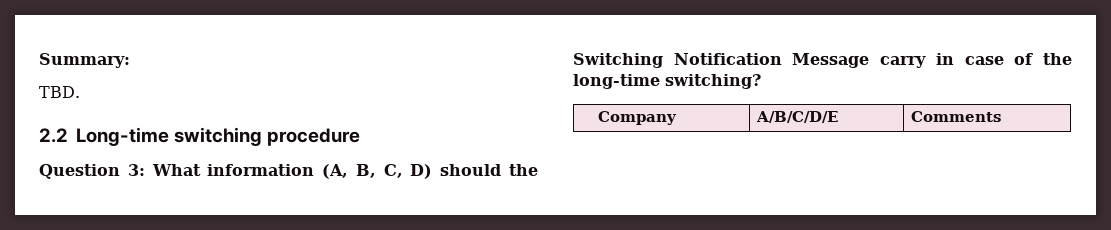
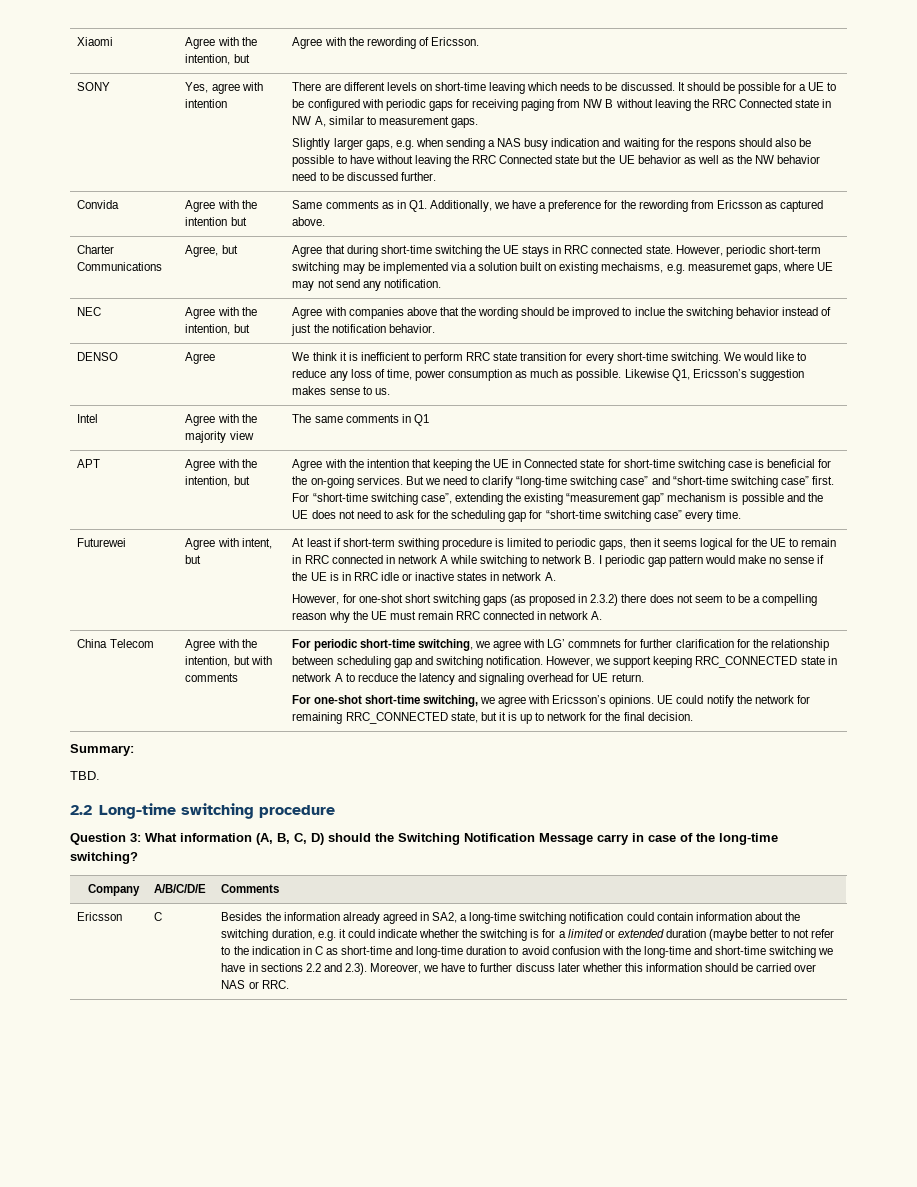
+ Xiaomi | Agree with the intention, but | Agree with the rewording of Ericsson.
+ SONY | Yes, agree with intention | There are different levels on short-time leaving which needs to be discussed. It should be possible for a UE to be configured with periodic gaps for receiving paging from NW B without leaving the RRC Connected state in NW A, similar to measurement gaps.
+ Slightly larger gaps, e.g. when sending a NAS busy indication and waiting for the respons should also be possible to have without leaving the RRC Connected state but the UE behavior as well as the NW behavior need to be discussed further.
+ Convida | Agree with the intention but | Same comments as in Q1. Additionally, we have a preference for the rewording from Ericsson as captured above.
+ Charter Communications | Agree, but | Agree that during short-time switching the UE stays in RRC connected state. However, periodic short-term switching may be implemented via a solution built on existing mechaisms, e.g. measuremet gaps, where UE may not send any notification.
+ NEC | Agree with the intention, but | Agree with companies above that the wording should be improved to inclue the switching behavior instead of just the notification behavior.
+ DENSO | Agree | We think it is inefficient to perform RRC state transition for every short-time switching. We would like to reduce any loss of time, power consumption as much as possible. Likewise Q1, Ericsson’s suggestion makes sense to us.
+ Intel | Agree with the majority view | The same comments in Q1
+ APT | Agree with the intention, but | Agree with the intention that keeping the UE in Connected state for short-time switching case is beneficial for the on-going services. But we need to clarify “long-time switching case” and “short-time switching case” first. For “short-time switching case”, extending the existing “measurement gap” mechanism is possible and the UE does not need to ask for the scheduling gap for “short-time switching case” every time.
+ Futurewei | Agree with intent, but | At least if short-term swithing procedure is limited to periodic gaps, then it seems logical for the UE to remain in RRC connected in network A while switching to network B. I periodic gap pattern would make no sense if the UE is in RRC idle or inactive states in network A.
+ However, for one-shot short switching gaps (as proposed in 2.3.2) there does not seem to be a compelling reason why the UE must remain RRC connected in network A.
+ China Telecom | Agree with the intention, but with comments | For periodic short-time switching, we agree with LG’ commnets for further clarification for the relationship between scheduling gap and switching notification. However, we support keeping RRC_CONNECTED state in network A to recduce the latency and signaling overhead for UE return.
+ For one-shot short-time switching, we agree with Ericsson’s opinions. UE could notify the network for remaining RRC_CONNECTED state, but it is up to network for the final decision.
+ Ericsson | C | Besides the information already agreed in SA2, a long-time switching notification could contain information about the switching duration, e.g. it could indicate whether the switching is for a limited or extended duration (maybe better to not refer to the indication in C as short-time and long-time duration to avoid confusion with the long-time and short-time switching we have in sections 2.2 and 2.3). Moreover, we have to further discuss later whether this information should be carried over NAS or RRC.

